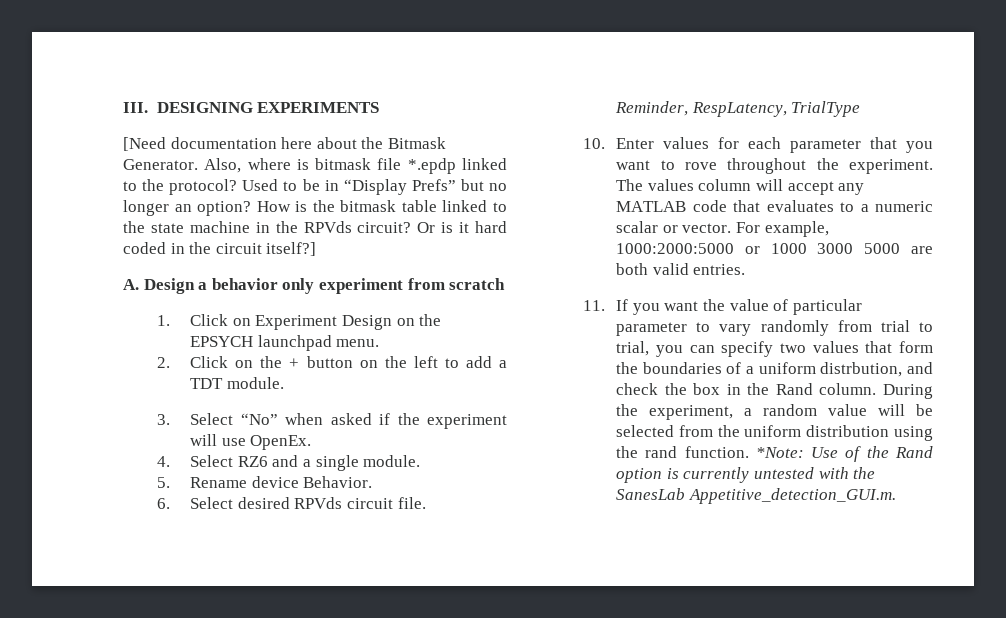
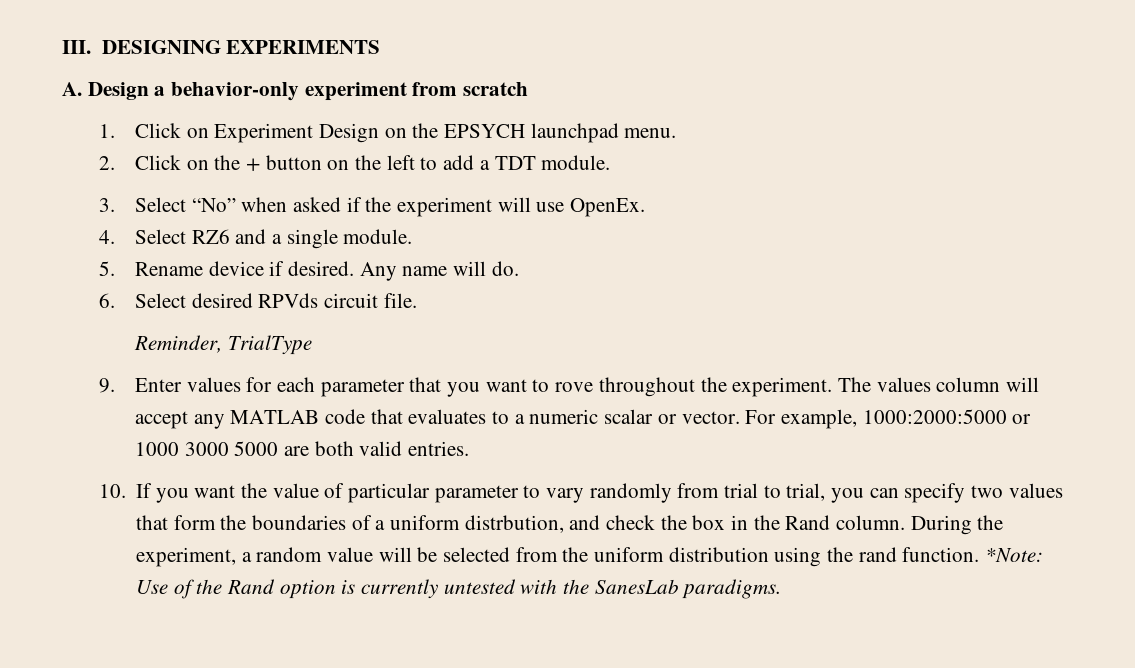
- [Need documentation here about the Bitmask Generator. Also, where is bitmask file *.epdp linked to the protocol? Used to be in “Display Prefs” but no longer an option? How is the bitmask table linked to the state machine in the RPVds circuit? Or is it hard coded in the circuit itself?]
- A. Design a behavior only experiment from scratch
+ A. Design a behavior-only experiment from scratch
- 5. Rename device Behavior.
+ 5. Rename device if desired. Any name will do.
- Reminder, RespLatency, TrialType
+ Reminder, TrialType
- 10. Enter values for each parameter that you want to rove throughout the experiment.
+ 9. Enter values for each parameter that you want to rove throughout the experiment.
- 11. If you want the value of particular parameter to vary randomly from trial to trial, you can specify two values that form the boundaries of a uniform distrbution, and check the box in the Rand column.
+ 10. If you want the value of particular parameter to vary randomly from trial to trial, you can specify two values that form the boundaries of a uniform distrbution, and check the box in the Rand column.
- *Note: Use of the Rand option is currently untested with the SanesLab Appetitive_detection_GUI.m.
+ *Note: Use of the Rand option is currently untested with the SanesLab paradigms.

